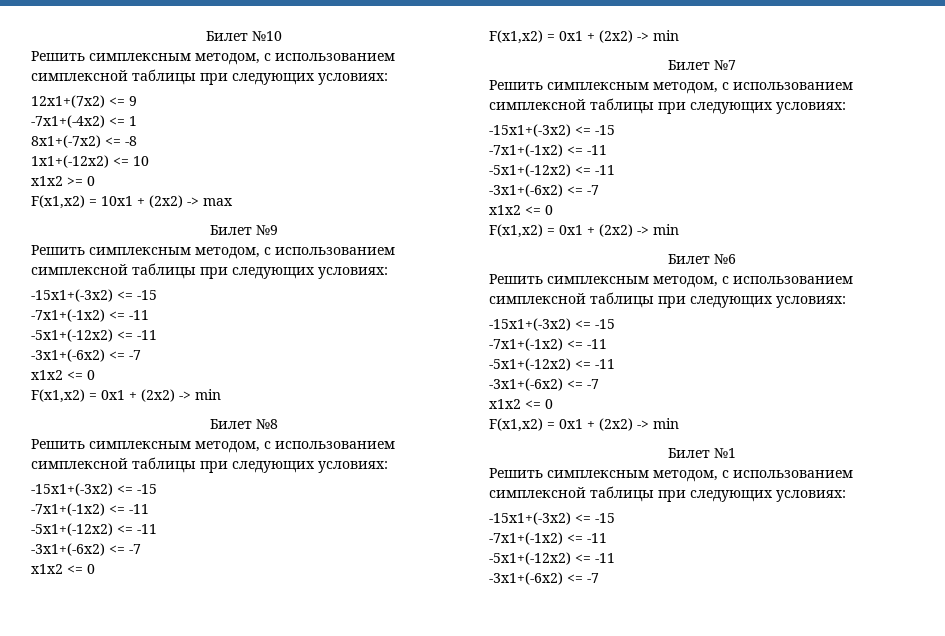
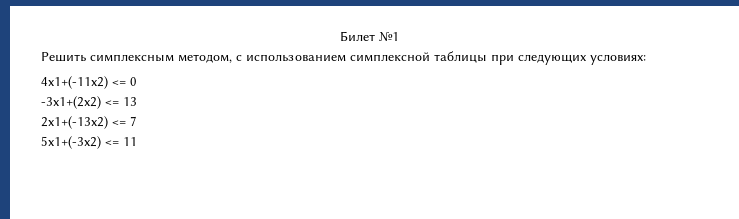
- Билет №10
- Решить симплексным методом, с использованием симплексной таблицы при следующих условиях:
- 12x1+(7x2) <= 9
- -7x1+(-4x2) <= 1
- 8x1+(-7x2) <= -8
- 1x1+(-12x2) <= 10
- x1x2 >= 0
- F(x1,x2) = 10x1 + (2x2) -> max
- Билет №9
- Решить симплексным методом, с использованием симплексной таблицы при следующих условиях:
- -15x1+(-3x2) <= -15
- -7x1+(-1x2) <= -11
- -5x1+(-12x2) <= -11
- -3x1+(-6x2) <= -7
- x1x2 <= 0
- F(x1,x2) = 0x1 + (2x2) -> min
- Билет №8
- Решить симплексным методом, с использованием симплексной таблицы при следующих условиях:
- -15x1+(-3x2) <= -15
- -7x1+(-1x2) <= -11
- -5x1+(-12x2) <= -11
- -3x1+(-6x2) <= -7
- x1x2 <= 0
- F(x1,x2) = 0x1 + (2x2) -> min
- Билет №7
- Решить симплексным методом, с использованием симплексной таблицы при следующих условиях:
- -15x1+(-3x2) <= -15
- -7x1+(-1x2) <= -11
- -5x1+(-12x2) <= -11
- -3x1+(-6x2) <= -7
- x1x2 <= 0
- F(x1,x2) = 0x1 + (2x2) -> min
- Билет №6
- Решить симплексным методом, с использованием симплексной таблицы при следующих условиях:
- -15x1+(-3x2) <= -15
- -7x1+(-1x2) <= -11
- -5x1+(-12x2) <= -11
- -3x1+(-6x2) <= -7
- x1x2 <= 0
- F(x1,x2) = 0x1 + (2x2) -> min
  Билет №1
  Решить симплексным методом, с использованием симплексной таблицы при следующих условиях:
- -15x1+(-3x2) <= -15
- -7x1+(-1x2) <= -11
- -5x1+(-12x2) <= -11
- -3x1+(-6x2) <= -7
+ 4x1+(-11x2) <= 0
+ -3x1+(2x2) <= 13
+ 2x1+(-13x2) <= 7
+ 5x1+(-3x2) <= 11

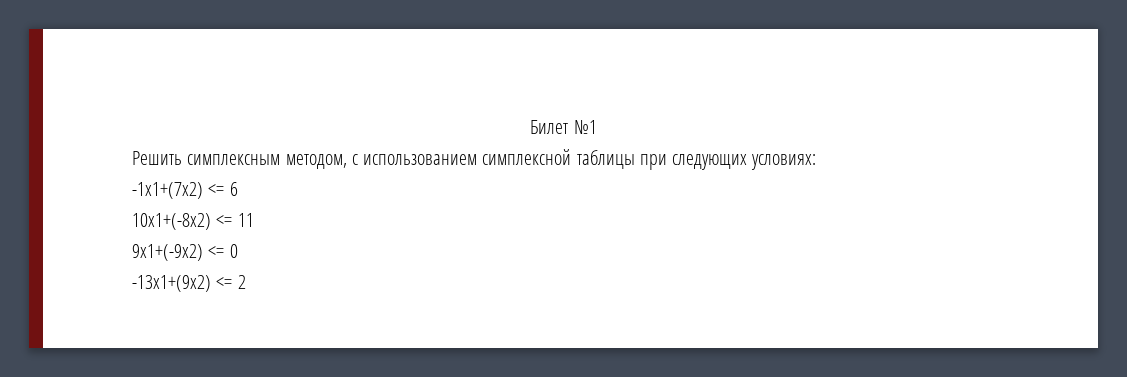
- 4x1+(-11x2) <= 0
- -3x1+(2x2) <= 13
- 2x1+(-13x2) <= 7
- 5x1+(-3x2) <= 11
+ -1x1+(7x2) <= 6
+ 10x1+(-8x2) <= 11
+ 9x1+(-9x2) <= 0
+ -13x1+(9x2) <= 2

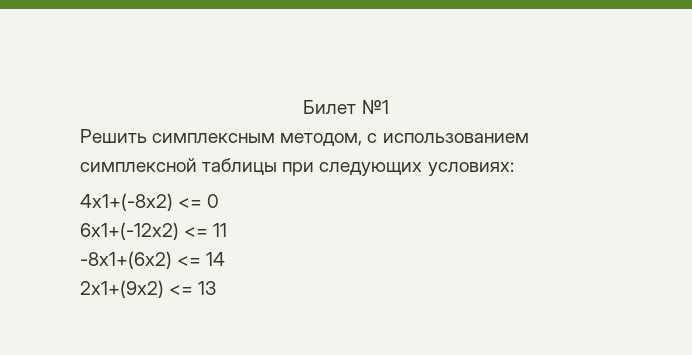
- -1x1+(7x2) <= 6
- 10x1+(-8x2) <= 11
- 9x1+(-9x2) <= 0
- -13x1+(9x2) <= 2
+ 4x1+(-8x2) <= 0
+ 6x1+(-12x2) <= 11
+ -8x1+(6x2) <= 14
+ 2x1+(9x2) <= 13

